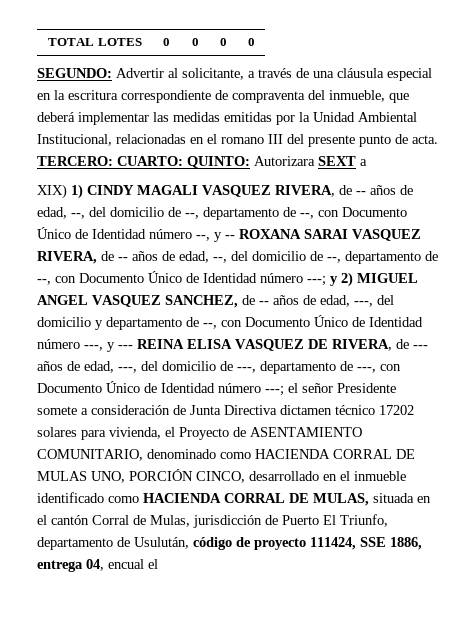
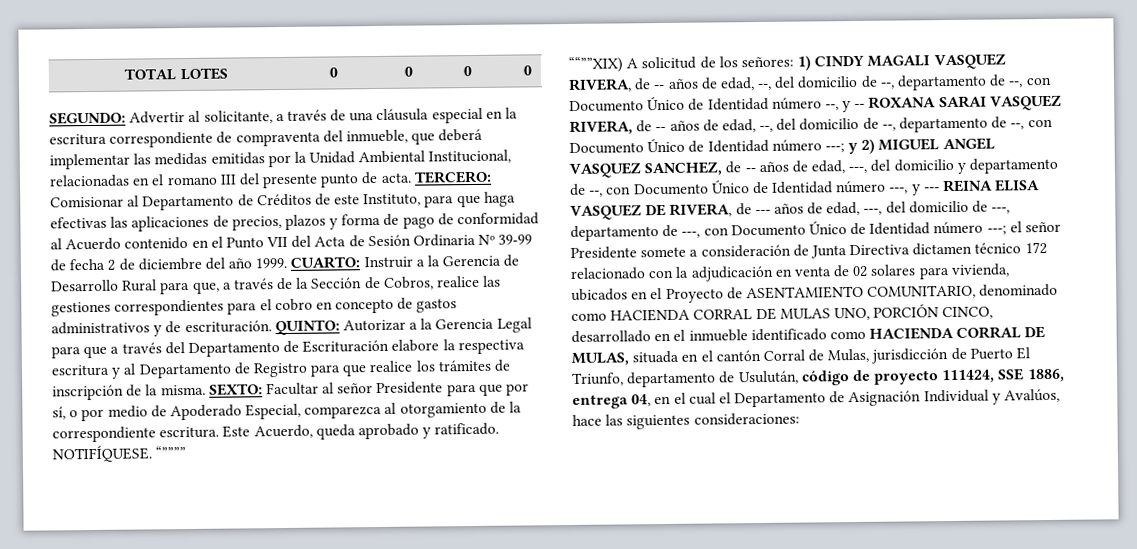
- CUARTO: QUINTO: Autorizara SEXT a
- XIX) 1) CINDY MAGALI VASQUEZ RIVERA, de -- años de edad, --, del domicilio de --, departamento de --, con Documento Único de Identidad número --, y -- ROXANA SARAI VASQUEZ RIVERA, de -- años de edad, --, del domicilio de --, departamento de --, con Documento Único de Identidad número ---;
+ Comisionar al Departamento de Créditos de este Instituto, para que haga efectivas las aplicaciones de precios, plazos y forma de pago de conformidad al Acuerdo contenido en el Punto VII del Acta de Sesión Ordinaria Nº 39-99 de fecha 2 de diciembre del año 1999. CUARTO: Instruir a la Gerencia de Desarrollo Rural para que, a través de la Sección de Cobros, realice las gestiones correspondientes para el cobro en concepto de gastos administrativos y de escrituración. QUINTO: Autorizar a la Gerencia Legal para que a través del Departamento de Escrituración elabore la respectiva escritura y al Departamento de Registro para que realice los trámites de inscripción de la misma. SEXTO: Facultar al señor Presidente para que por sí, o por medio de Apoderado Especial, comparezca al otorgamiento de la correspondiente escritura. Este Acuerdo, queda aprobado y ratificado. NOTIFÍQUESE. “””””
+ ““””XIX) A solicitud de los señores: 1) CINDY MAGALI VASQUEZ RIVERA, de -- años de edad, --, del domicilio de --, departamento de --, con Documento Único de Identidad número --, y -- ROXANA SARAI VASQUEZ RIVERA, de -- años de edad, --, del domicilio de --, departamento de --, con Documento Único de Identidad número ---;
- el señor Presidente somete a consideración de Junta Directiva dictamen técnico 17202 solares para vivienda, el Proyecto de ASENTAMIENTO COMUNITARIO, denominado como HACIENDA CORRAL DE MULAS UNO, PORCIÓN CINCO, desarrollado en el inmueble identificado como HACIENDA CORRAL DE MULAS, situada en el cantón Corral de Mulas, jurisdicción de Puerto El Triunfo, departamento de Usulután, código de proyecto 111424, SSE 1886, entrega 04, encual el
+ el señor Presidente somete a consideración de Junta Directiva dictamen técnico 172 relacionado con la adjudicación en venta de 02 solares para vivienda, ubicados en el Proyecto de ASENTAMIENTO COMUNITARIO, denominado como HACIENDA CORRAL DE MULAS UNO, PORCIÓN CINCO, desarrollado en el inmueble identificado como HACIENDA CORRAL DE MULAS, situada en el cantón Corral de Mulas, jurisdicción de Puerto El Triunfo, departamento de Usulután, código de proyecto 111424, SSE 1886, entrega 04, en el cual el Departamento de Asignación Individual y Avalúos, hace las siguientes consideraciones:

